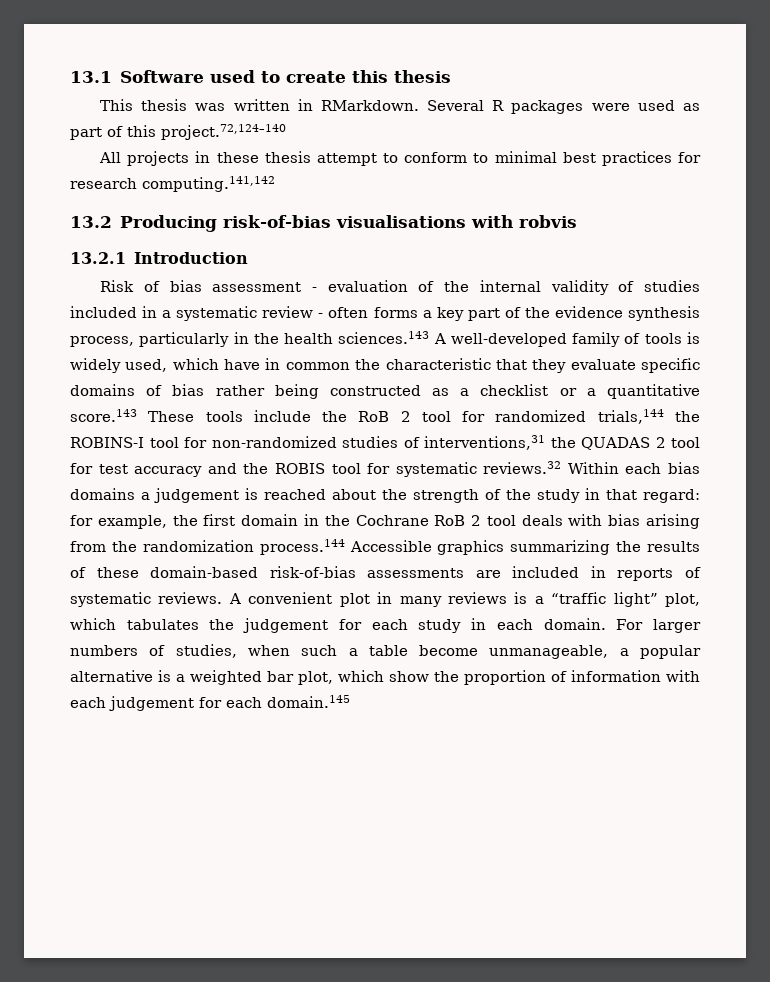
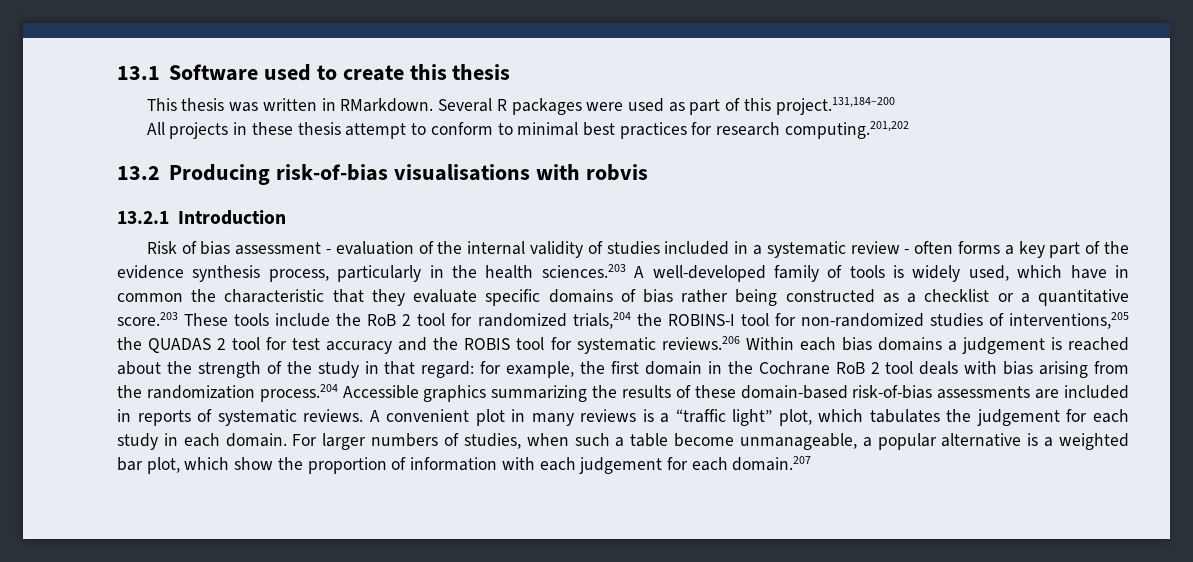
- Several R packages were used as part of this project.72,124–140
+ Several R packages were used as part of this project.131,184–200
- All projects in these thesis attempt to conform to minimal best practices for research computing.141,142
+ All projects in these thesis attempt to conform to minimal best practices for research computing.201,202
- Risk of bias assessment - evaluation of the internal validity of studies included in a systematic review - often forms a key part of the evidence synthesis process, particularly in the health sciences.143 A well-developed family of tools is widely used, which have in common the characteristic that they evaluate specific domains of bias rather being constructed as a checklist or a quantitative score.143 These tools include the RoB 2 tool for randomized trials,144 the ROBINS-I tool for non-randomized studies of interventions,31 the QUADAS 2 tool for test accuracy and the ROBIS tool for systematic reviews.32 Within each bias domains a judgement is reached about the strength of the study in that regard:
+ Risk of bias assessment - evaluation of the internal validity of studies included in a systematic review - often forms a key part of the evidence synthesis process, particularly in the health sciences.203 A well-developed family of tools is widely used, which have in common the characteristic that they evaluate specific domains of bias rather being constructed as a checklist or a quantitative score.203 These tools include the RoB 2 tool for randomized trials,204 the ROBINS-I tool for non-randomized studies of interventions,205 the QUADAS 2 tool for test accuracy and the ROBIS tool for systematic reviews.206 Within each bias domains a judgement is reached about the strength of the study in that regard:
- for example, the first domain in the Cochrane RoB 2 tool deals with bias arising from the randomization process.144 Accessible graphics summarizing the results of these domain-based risk-of-bias assessments are included in reports of systematic reviews.
+ for example, the first domain in the Cochrane RoB 2 tool deals with bias arising from the randomization process.204 Accessible graphics summarizing the results of these domain-based risk-of-bias assessments are included in reports of systematic reviews.
- For larger numbers of studies, when such a table become unmanageable, a popular alternative is a weighted bar plot, which show the proportion of information with each judgement for each domain.145
+ For larger numbers of studies, when such a table become unmanageable, a popular alternative is a weighted bar plot, which show the proportion of information with each judgement for each domain.207

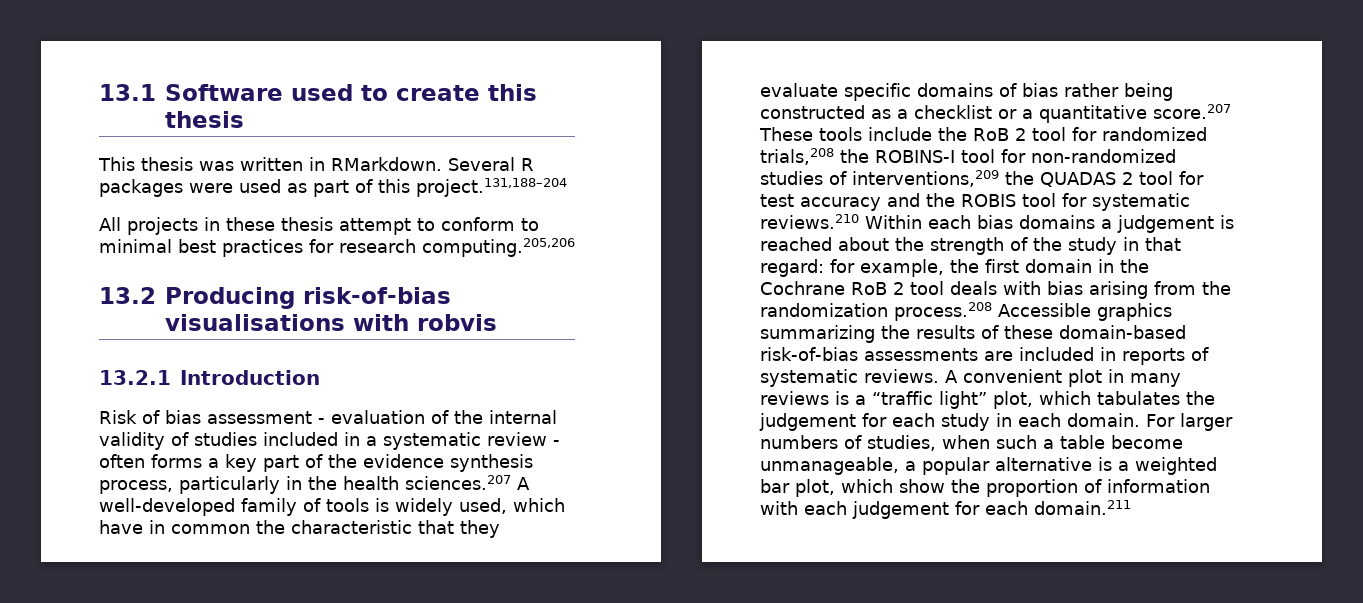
- Several R packages were used as part of this project.131,184–200
+ Several R packages were used as part of this project.131,188–204
- All projects in these thesis attempt to conform to minimal best practices for research computing.201,202
+ All projects in these thesis attempt to conform to minimal best practices for research computing.205,206
- Risk of bias assessment - evaluation of the internal validity of studies included in a systematic review - often forms a key part of the evidence synthesis process, particularly in the health sciences.203 A well-developed family of tools is widely used, which have in common the characteristic that they evaluate specific domains of bias rather being constructed as a checklist or a quantitative score.203 These tools include the RoB 2 tool for randomized trials,204 the ROBINS-I tool for non-randomized studies of interventions,205 the QUADAS 2 tool for test accuracy and the ROBIS tool for systematic reviews.206 Within each bias domains a judgement is reached about the strength of the study in that regard:
+ Risk of bias assessment - evaluation of the internal validity of studies included in a systematic review - often forms a key part of the evidence synthesis process, particularly in the health sciences.207 A well-developed family of tools is widely used, which have in common the characteristic that they evaluate specific domains of bias rather being constructed as a checklist or a quantitative score.207 These tools include the RoB 2 tool for randomized trials,208 the ROBINS-I tool for non-randomized studies of interventions,209 the QUADAS 2 tool for test accuracy and the ROBIS tool for systematic reviews.210 Within each bias domains a judgement is reached about the strength of the study in that regard:
- for example, the first domain in the Cochrane RoB 2 tool deals with bias arising from the randomization process.204 Accessible graphics summarizing the results of these domain-based risk-of-bias assessments are included in reports of systematic reviews.
+ for example, the first domain in the Cochrane RoB 2 tool deals with bias arising from the randomization process.208 Accessible graphics summarizing the results of these domain-based risk-of-bias assessments are included in reports of systematic reviews.
- For larger numbers of studies, when such a table become unmanageable, a popular alternative is a weighted bar plot, which show the proportion of information with each judgement for each domain.207
+ For larger numbers of studies, when such a table become unmanageable, a popular alternative is a weighted bar plot, which show the proportion of information with each judgement for each domain.211

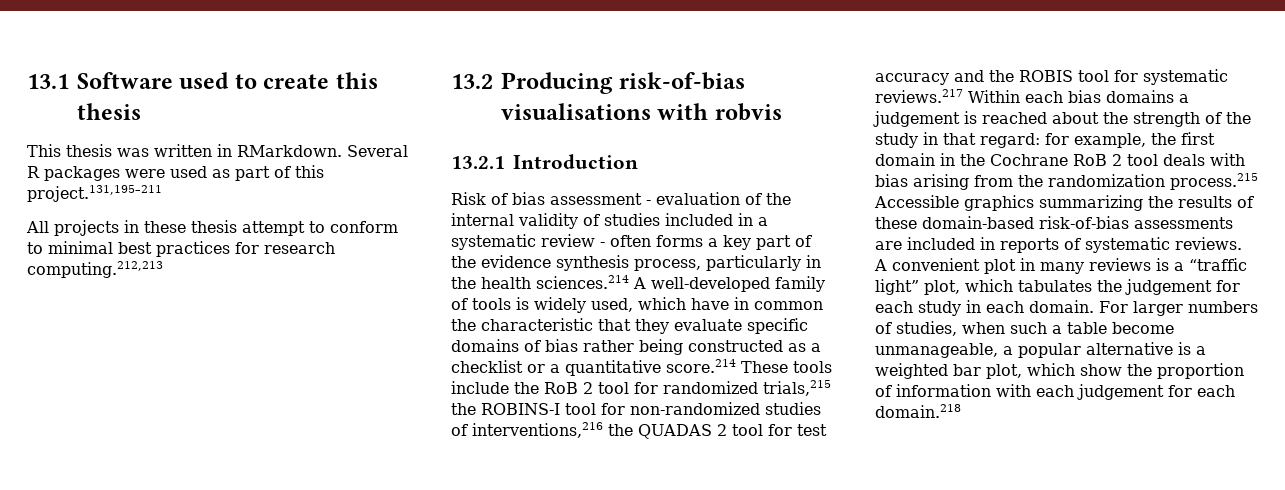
- Several R packages were used as part of this project.131,188–204
+ Several R packages were used as part of this project.131,195–211
- All projects in these thesis attempt to conform to minimal best practices for research computing.205,206
+ All projects in these thesis attempt to conform to minimal best practices for research computing.212,213
- Risk of bias assessment - evaluation of the internal validity of studies included in a systematic review - often forms a key part of the evidence synthesis process, particularly in the health sciences.207 A well-developed family of tools is widely used, which have in common the characteristic that they evaluate specific domains of bias rather being constructed as a checklist or a quantitative score.207 These tools include the RoB 2 tool for randomized trials,208 the ROBINS-I tool for non-randomized studies of interventions,209 the QUADAS 2 tool for test accuracy and the ROBIS tool for systematic reviews.210 Within each bias domains a judgement is reached about the strength of the study in that regard:
+ Risk of bias assessment - evaluation of the internal validity of studies included in a systematic review - often forms a key part of the evidence synthesis process, particularly in the health sciences.214 A well-developed family of tools is widely used, which have in common the characteristic that they evaluate specific domains of bias rather being constructed as a checklist or a quantitative score.214 These tools include the RoB 2 tool for randomized trials,215 the ROBINS-I tool for non-randomized studies of interventions,216 the QUADAS 2 tool for test accuracy and the ROBIS tool for systematic reviews.217 Within each bias domains a judgement is reached about the strength of the study in that regard:
- for example, the first domain in the Cochrane RoB 2 tool deals with bias arising from the randomization process.208 Accessible graphics summarizing the results of these domain-based risk-of-bias assessments are included in reports of systematic reviews.
+ for example, the first domain in the Cochrane RoB 2 tool deals with bias arising from the randomization process.215 Accessible graphics summarizing the results of these domain-based risk-of-bias assessments are included in reports of systematic reviews.
- For larger numbers of studies, when such a table become unmanageable, a popular alternative is a weighted bar plot, which show the proportion of information with each judgement for each domain.211
+ For larger numbers of studies, when such a table become unmanageable, a popular alternative is a weighted bar plot, which show the proportion of information with each judgement for each domain.218

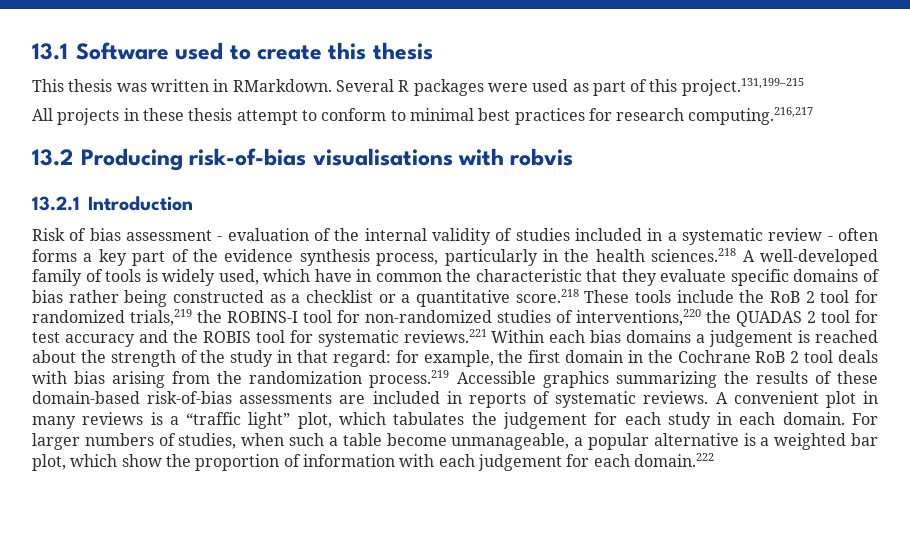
- Several R packages were used as part of this project.131,195–211
+ Several R packages were used as part of this project.131,199–215
- All projects in these thesis attempt to conform to minimal best practices for research computing.212,213
+ All projects in these thesis attempt to conform to minimal best practices for research computing.216,217
- Risk of bias assessment - evaluation of the internal validity of studies included in a systematic review - often forms a key part of the evidence synthesis process, particularly in the health sciences.214 A well-developed family of tools is widely used, which have in common the characteristic that they evaluate specific domains of bias rather being constructed as a checklist or a quantitative score.214 These tools include the RoB 2 tool for randomized trials,215 the ROBINS-I tool for non-randomized studies of interventions,216 the QUADAS 2 tool for test accuracy and the ROBIS tool for systematic reviews.217 Within each bias domains a judgement is reached about the strength of the study in that regard:
+ Risk of bias assessment - evaluation of the internal validity of studies included in a systematic review - often forms a key part of the evidence synthesis process, particularly in the health sciences.218 A well-developed family of tools is widely used, which have in common the characteristic that they evaluate specific domains of bias rather being constructed as a checklist or a quantitative score.218 These tools include the RoB 2 tool for randomized trials,219 the ROBINS-I tool for non-randomized studies of interventions,220 the QUADAS 2 tool for test accuracy and the ROBIS tool for systematic reviews.221 Within each bias domains a judgement is reached about the strength of the study in that regard:
- for example, the first domain in the Cochrane RoB 2 tool deals with bias arising from the randomization process.215 Accessible graphics summarizing the results of these domain-based risk-of-bias assessments are included in reports of systematic reviews.
+ for example, the first domain in the Cochrane RoB 2 tool deals with bias arising from the randomization process.219 Accessible graphics summarizing the results of these domain-based risk-of-bias assessments are included in reports of systematic reviews.
- For larger numbers of studies, when such a table become unmanageable, a popular alternative is a weighted bar plot, which show the proportion of information with each judgement for each domain.218
+ For larger numbers of studies, when such a table become unmanageable, a popular alternative is a weighted bar plot, which show the proportion of information with each judgement for each domain.222

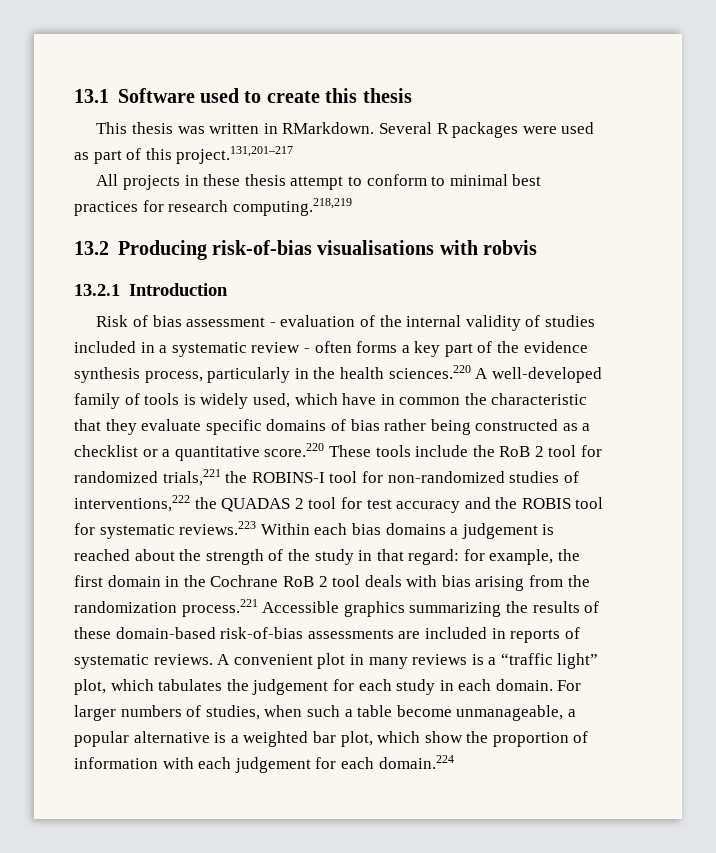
- Several R packages were used as part of this project.131,199–215
+ Several R packages were used as part of this project.131,201–217
- All projects in these thesis attempt to conform to minimal best practices for research computing.216,217
+ All projects in these thesis attempt to conform to minimal best practices for research computing.218,219
- Risk of bias assessment - evaluation of the internal validity of studies included in a systematic review - often forms a key part of the evidence synthesis process, particularly in the health sciences.218 A well-developed family of tools is widely used, which have in common the characteristic that they evaluate specific domains of bias rather being constructed as a checklist or a quantitative score.218 These tools include the RoB 2 tool for randomized trials,219 the ROBINS-I tool for non-randomized studies of interventions,220 the QUADAS 2 tool for test accuracy and the ROBIS tool for systematic reviews.221 Within each bias domains a judgement is reached about the strength of the study in that regard:
+ Risk of bias assessment - evaluation of the internal validity of studies included in a systematic review - often forms a key part of the evidence synthesis process, particularly in the health sciences.220 A well-developed family of tools is widely used, which have in common the characteristic that they evaluate specific domains of bias rather being constructed as a checklist or a quantitative score.220 These tools include the RoB 2 tool for randomized trials,221 the ROBINS-I tool for non-randomized studies of interventions,222 the QUADAS 2 tool for test accuracy and the ROBIS tool for systematic reviews.223 Within each bias domains a judgement is reached about the strength of the study in that regard:
- for example, the first domain in the Cochrane RoB 2 tool deals with bias arising from the randomization process.219 Accessible graphics summarizing the results of these domain-based risk-of-bias assessments are included in reports of systematic reviews.
+ for example, the first domain in the Cochrane RoB 2 tool deals with bias arising from the randomization process.221 Accessible graphics summarizing the results of these domain-based risk-of-bias assessments are included in reports of systematic reviews.
- For larger numbers of studies, when such a table become unmanageable, a popular alternative is a weighted bar plot, which show the proportion of information with each judgement for each domain.222
+ For larger numbers of studies, when such a table become unmanageable, a popular alternative is a weighted bar plot, which show the proportion of information with each judgement for each domain.224

